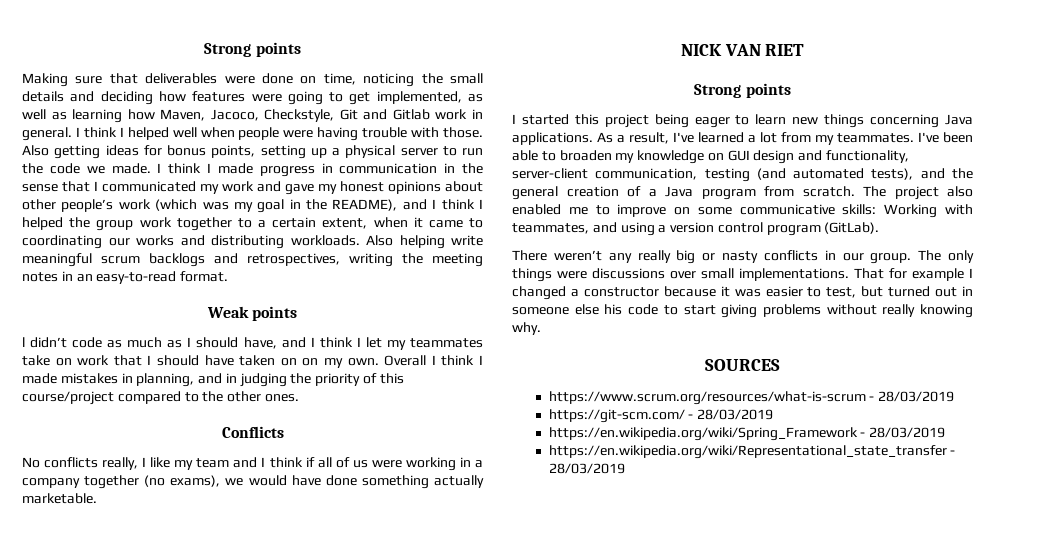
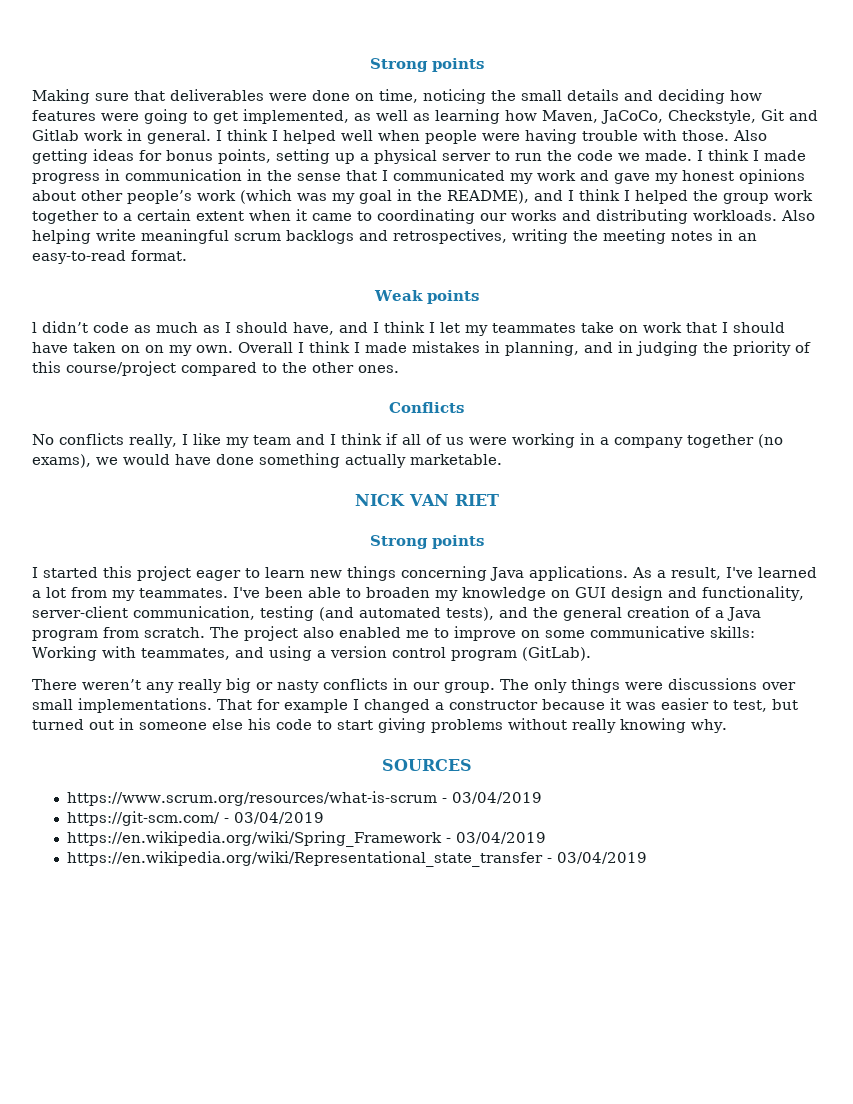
- Making sure that deliverables were done on time, noticing the small details and deciding how features were going to get implemented, as well as learning how Maven, Jacoco, Checkstyle, Git and Gitlab work in general.
+ Making sure that deliverables were done on time, noticing the small details and deciding how features were going to get implemented, as well as learning how Maven, JaCoCo, Checkstyle, Git and Gitlab work in general.
- I think I made progress in communication in the sense that I communicated my work and gave my honest opinions about other people’s work (which was my goal in the README), and I think I helped the group work together to a certain extent, when it came to coordinating our works and distributing workloads.
+ I think I made progress in communication in the sense that I communicated my work and gave my honest opinions about other people’s work (which was my goal in the README), and I think I helped the group work together to a certain extent when it came to coordinating our works and distributing workloads.
- I started this project being eager to learn new things concerning Java applications.
+ I started this project eager to learn new things concerning Java applications.
- https://www.scrum.org/resources/what-is-scrum - 28/03/2019
+ https://www.scrum.org/resources/what-is-scrum - 03/04/2019
- https://git-scm.com/ - 28/03/2019
+ https://git-scm.com/ - 03/04/2019
- https://en.wikipedia.org/wiki/Spring_Framework - 28/03/2019
+ https://en.wikipedia.org/wiki/Spring_Framework - 03/04/2019
- https://en.wikipedia.org/wiki/Representational_state_transfer - 28/03/2019
+ https://en.wikipedia.org/wiki/Representational_state_transfer - 03/04/2019

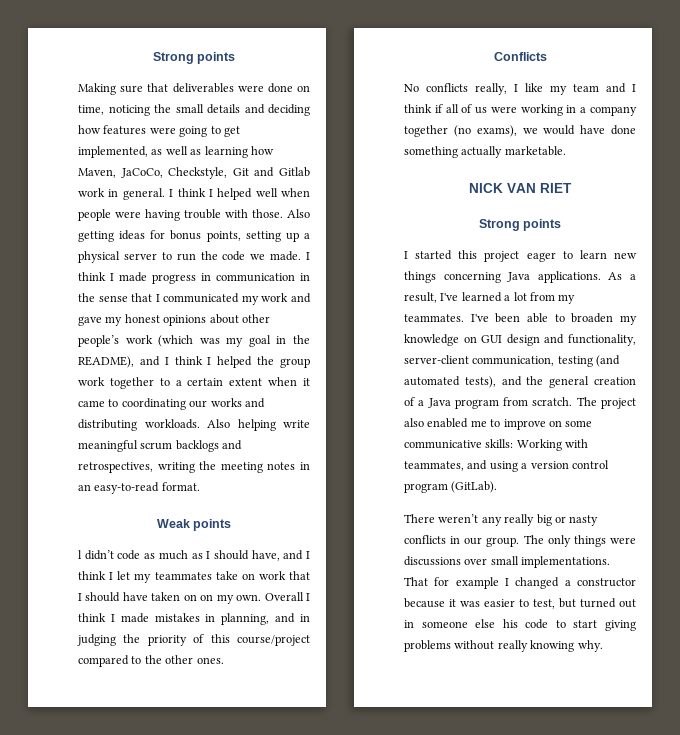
- SOURCES
- https://www.scrum.org/resources/what-is-scrum - 03/04/2019
- https://git-scm.com/ - 03/04/2019
- https://en.wikipedia.org/wiki/Spring_Framework - 03/04/2019
- https://en.wikipedia.org/wiki/Representational_state_transfer - 03/04/2019

